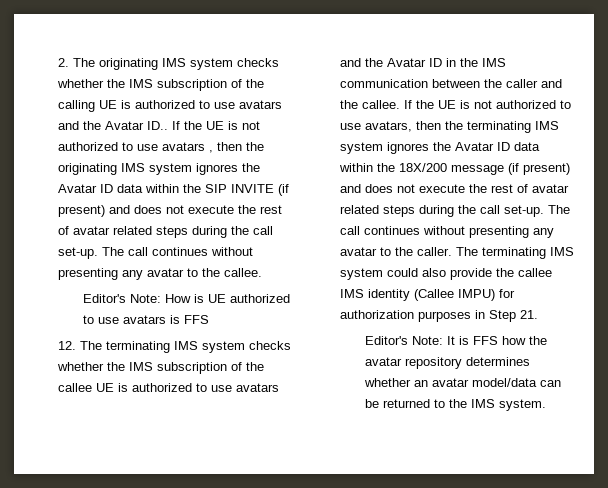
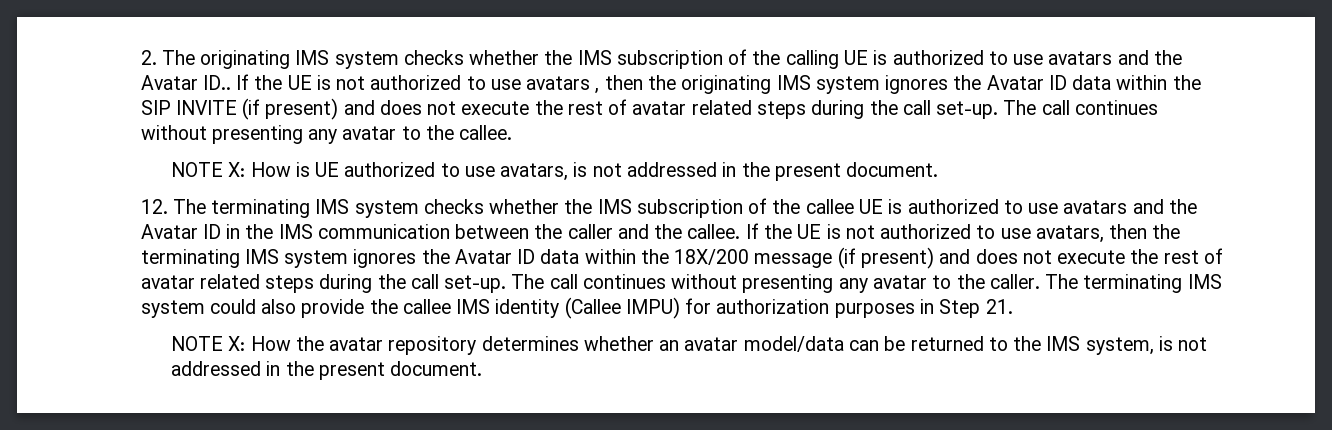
- Editor's Note: How is UE authorized to use avatars is FFS
+ NOTE X: How is UE authorized to use avatars, is not addressed in the present document.
- Editor's Note: It is FFS how the avatar repository determines whether an avatar model/data can be returned to the IMS system.
+ NOTE X: How the avatar repository determines whether an avatar model/data can be returned to the IMS system, is not addressed in the present document.

